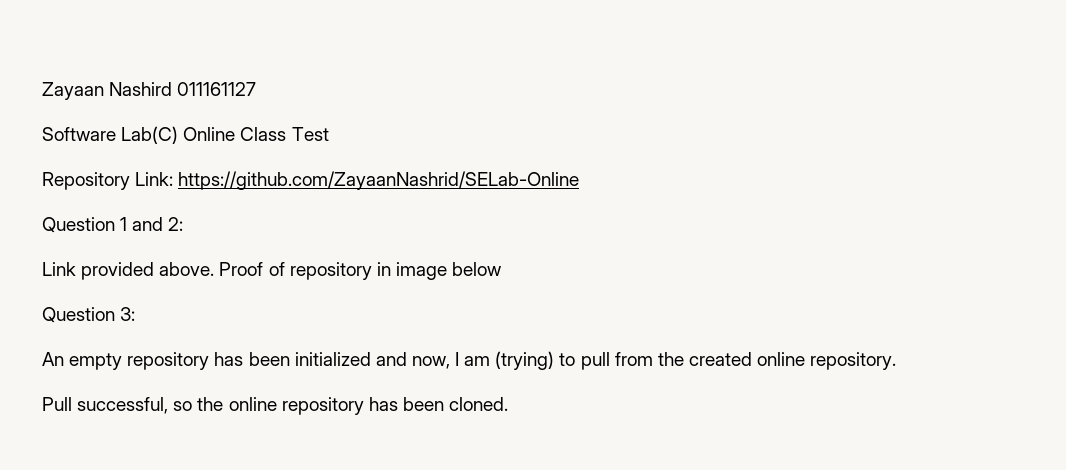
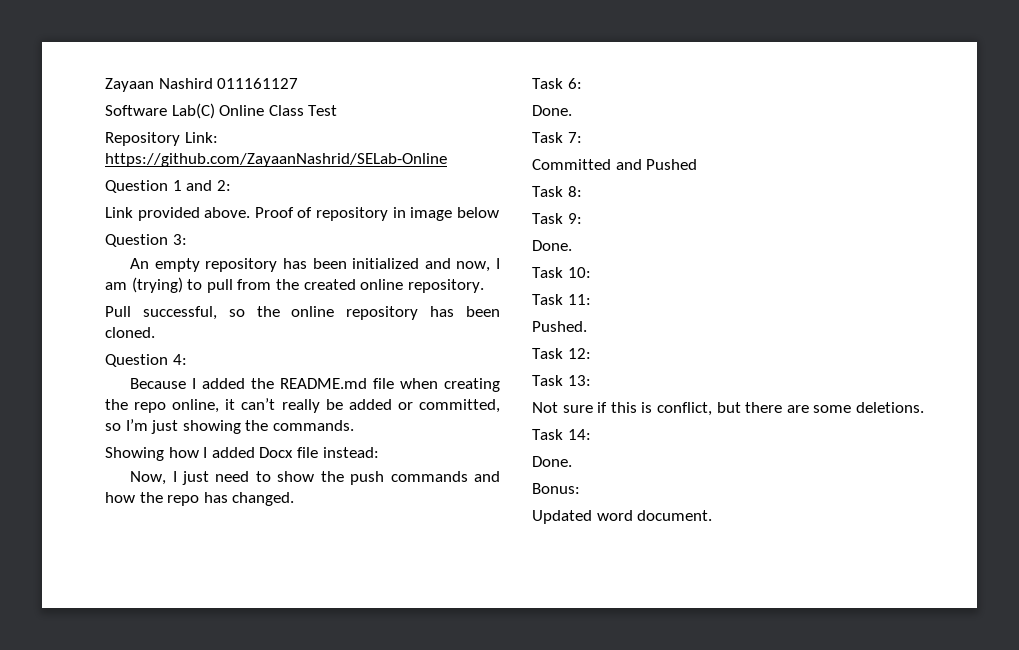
+ Question 4:
+ Because I added the README.md file when creating the repo online, it can’t really be added or committed, so I’m just showing the commands.
+ Showing how I added Docx file instead:
+ Now, I just need to show the push commands and how the repo has changed.
+ Task 6:
+ Done.
+ Task 7:
+ Committed and Pushed
+ Task 8:
+ Task 9:
+ Done.
+ Task 10:
+ Task 11:
+ Pushed.
+ Task 12:
+ Task 13:
+ Not sure if this is conflict, but there are some deletions.
+ Task 14:
+ Done.
+ Bonus:
+ Updated word document.

